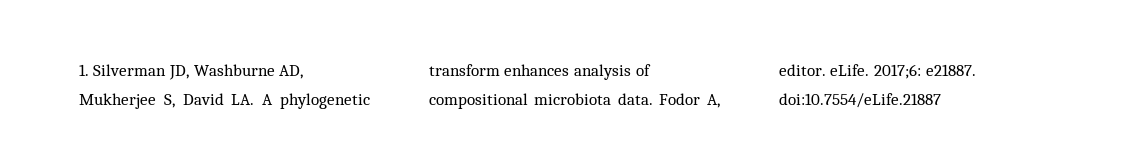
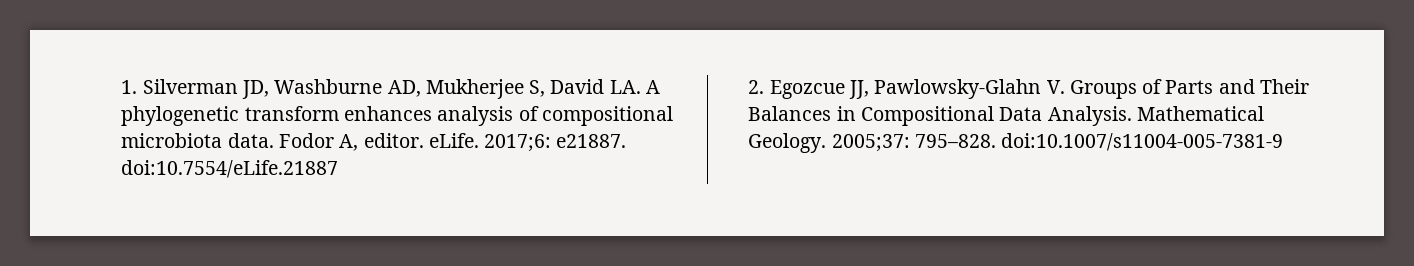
+ 2. Egozcue JJ, Pawlowsky-Glahn V. Groups of Parts and Their Balances in Compositional Data Analysis. Mathematical Geology. 2005;37: 795–828. doi:10.1007/s11004-005-7381-9

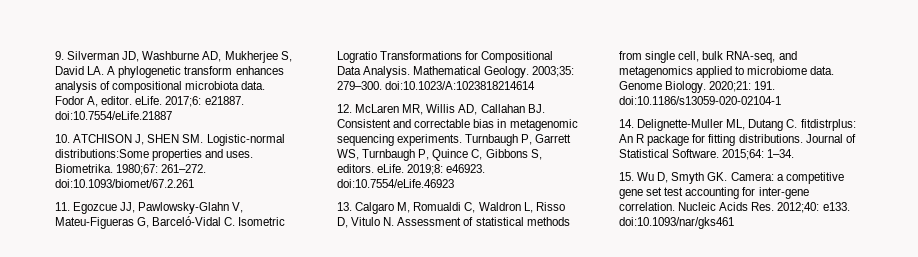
- 1. Silverman JD, Washburne AD, Mukherjee S, David LA. A phylogenetic transform enhances analysis of compositional microbiota data.
+ 9. Silverman JD, Washburne AD, Mukherjee S, David LA. A phylogenetic transform enhances analysis of compositional microbiota data.
- 2. Egozcue JJ, Pawlowsky-Glahn V. Groups of Parts and Their Balances in Compositional Data Analysis.
+ 10. ATCHISON J, SHEN SM. Logistic-normal distributions:Some properties and uses. Biometrika. 1980;67: 261–272. doi:10.1093/biomet/67.2.261
+ 11. Egozcue JJ, Pawlowsky-Glahn V, Mateu-Figueras G, Barceló-Vidal C. Isometric Logratio Transformations for Compositional Data Analysis.
- 2005;37: 795–828. doi:10.1007/s11004-005-7381-9
+ 2003;35: 279–300. doi:10.1023/A:1023818214614
+ 12. McLaren MR, Willis AD, Callahan BJ. Consistent and correctable bias in metagenomic sequencing experiments. Turnbaugh P, Garrett WS, Turnbaugh P, Quince C, Gibbons S, editors. eLife. 2019;8: e46923. doi:10.7554/eLife.46923
+ 13. Calgaro M, Romualdi C, Waldron L, Risso D, Vitulo N. Assessment of statistical methods from single cell, bulk RNA-seq, and metagenomics applied to microbiome data. Genome Biology. 2020;21: 191. doi:10.1186/s13059-020-02104-1
+ 14. Delignette-Muller ML, Dutang C. fitdistrplus: An R package for fitting distributions. Journal of Statistical Software. 2015;64: 1–34.
+ 15. Wu D, Smyth GK. Camera: a competitive gene set test accounting for inter-gene correlation. Nucleic Acids Res. 2012;40: e133. doi:10.1093/nar/gks461

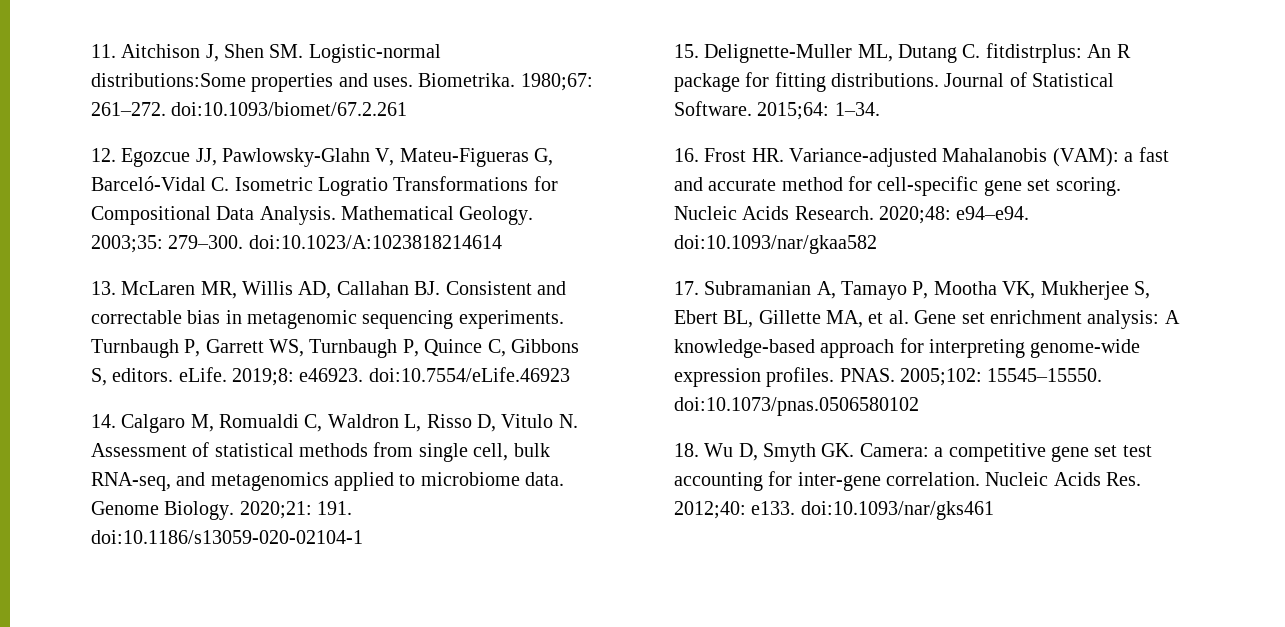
- 9. Silverman JD, Washburne AD, Mukherjee S, David LA. A phylogenetic transform enhances analysis of compositional microbiota data. Fodor A, editor. eLife. 2017;6: e21887. doi:10.7554/eLife.21887
- 10. ATCHISON J, SHEN SM. Logistic-normal distributions:Some properties and uses.
+ 11. Aitchison J, Shen SM. Logistic-normal distributions:Some properties and uses.
- 11. Egozcue JJ, Pawlowsky-Glahn V, Mateu-Figueras G, Barceló-Vidal C. Isometric Logratio Transformations for Compositional Data Analysis.
+ 12. Egozcue JJ, Pawlowsky-Glahn V, Mateu-Figueras G, Barceló-Vidal C. Isometric Logratio Transformations for Compositional Data Analysis.
- 12. McLaren MR, Willis AD, Callahan BJ. Consistent and correctable bias in metagenomic sequencing experiments.
+ 13. McLaren MR, Willis AD, Callahan BJ. Consistent and correctable bias in metagenomic sequencing experiments.
- 13. Calgaro M, Romualdi C, Waldron L, Risso D, Vitulo N. Assessment of statistical methods from single cell, bulk RNA-seq, and metagenomics applied to microbiome data.
+ 14. Calgaro M, Romualdi C, Waldron L, Risso D, Vitulo N. Assessment of statistical methods from single cell, bulk RNA-seq, and metagenomics applied to microbiome data.
- 14. Delignette-Muller ML, Dutang C. fitdistrplus: An R package for fitting distributions.
+ 15. Delignette-Muller ML, Dutang C. fitdistrplus: An R package for fitting distributions.
- 15. Wu D, Smyth GK. Camera: a competitive gene set test accounting for inter-gene correlation.
+ 16. Frost HR. Variance-adjusted Mahalanobis (VAM): a fast and accurate method for cell-specific gene set scoring. Nucleic Acids Research. 2020;48: e94–e94. doi:10.1093/nar/gkaa582
+ 17. Subramanian A, Tamayo P, Mootha VK, Mukherjee S, Ebert BL, Gillette MA, et al. Gene set enrichment analysis: A knowledge-based approach for interpreting genome-wide expression profiles. PNAS. 2005;102: 15545–15550. doi:10.1073/pnas.0506580102
+ 18. Wu D, Smyth GK. Camera: a competitive gene set test accounting for inter-gene correlation.

